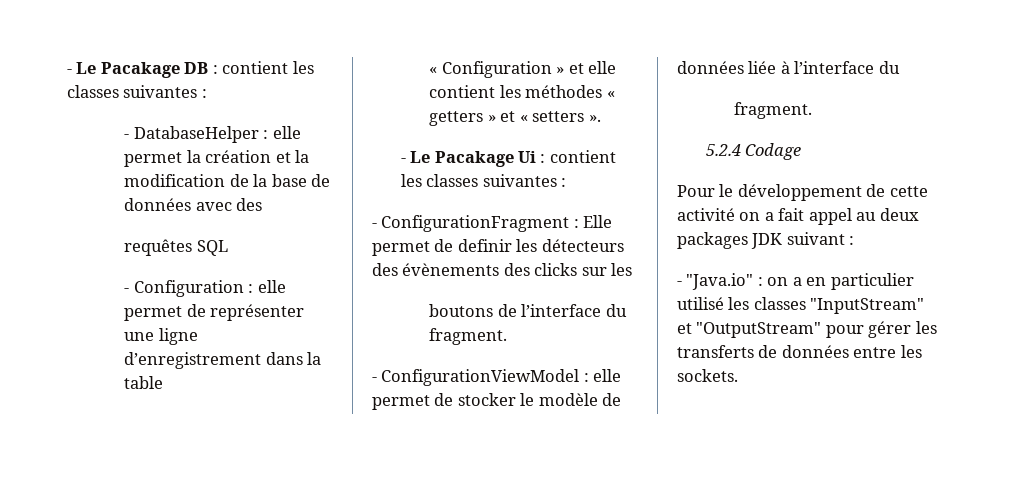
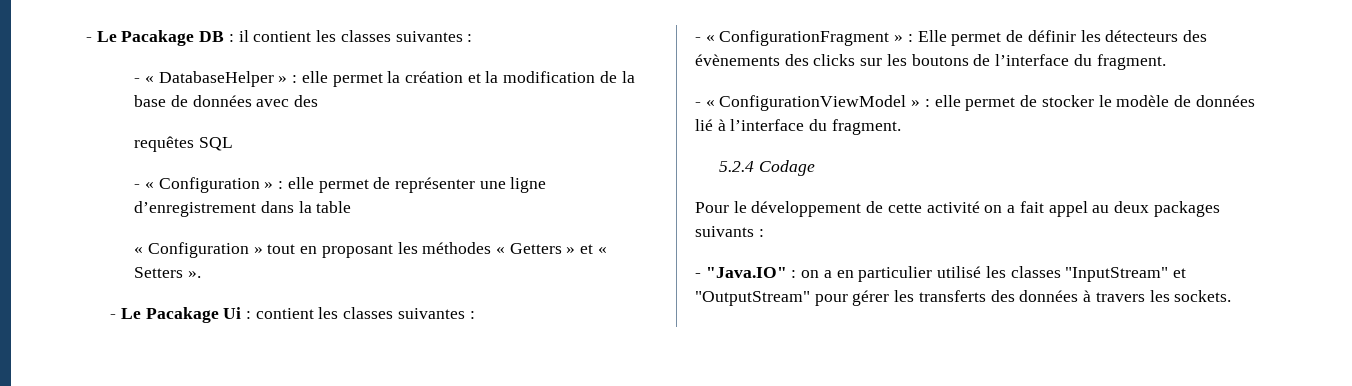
- - Le Pacakage DB : contient les classes suivantes :
- - DatabaseHelper : elle permet la création et la modification de la base de données avec des
+ - Le Pacakage DB : il contient les classes suivantes :
+ - « DatabaseHelper » : elle permet la création et la modification de la base de données avec des
- - Configuration : elle permet de représenter une ligne d’enregistrement dans la table
+ - « Configuration » : elle permet de représenter une ligne d’enregistrement dans la table
- « Configuration » et elle contient les méthodes « getters » et « setters ».
+ « Configuration » tout en proposant les méthodes « Getters » et « Setters ».
- - ConfigurationFragment : Elle permet de definir les détecteurs des évènements des clicks sur les
- boutons de l’interface du fragment.
+ - « ConfigurationFragment » : Elle permet de définir les détecteurs des évènements des clicks sur les boutons de l’interface du fragment.
- - ConfigurationViewModel : elle permet de stocker le modèle de données liée à l’interface du
- fragment.
+ - « ConfigurationViewModel » : elle permet de stocker le modèle de données lié à l’interface du fragment.
- Pour le développement de cette activité on a fait appel au deux packages JDK suivant :
- - "Java.io" : on a en particulier utilisé les classes "InputStream" et "OutputStream" pour gérer les transferts de données entre les sockets.
+ Pour le développement de cette activité on a fait appel au deux packages suivants :
+ - "Java.IO" : on a en particulier utilisé les classes "InputStream" et "OutputStream" pour gérer les transferts des données à travers les sockets.

